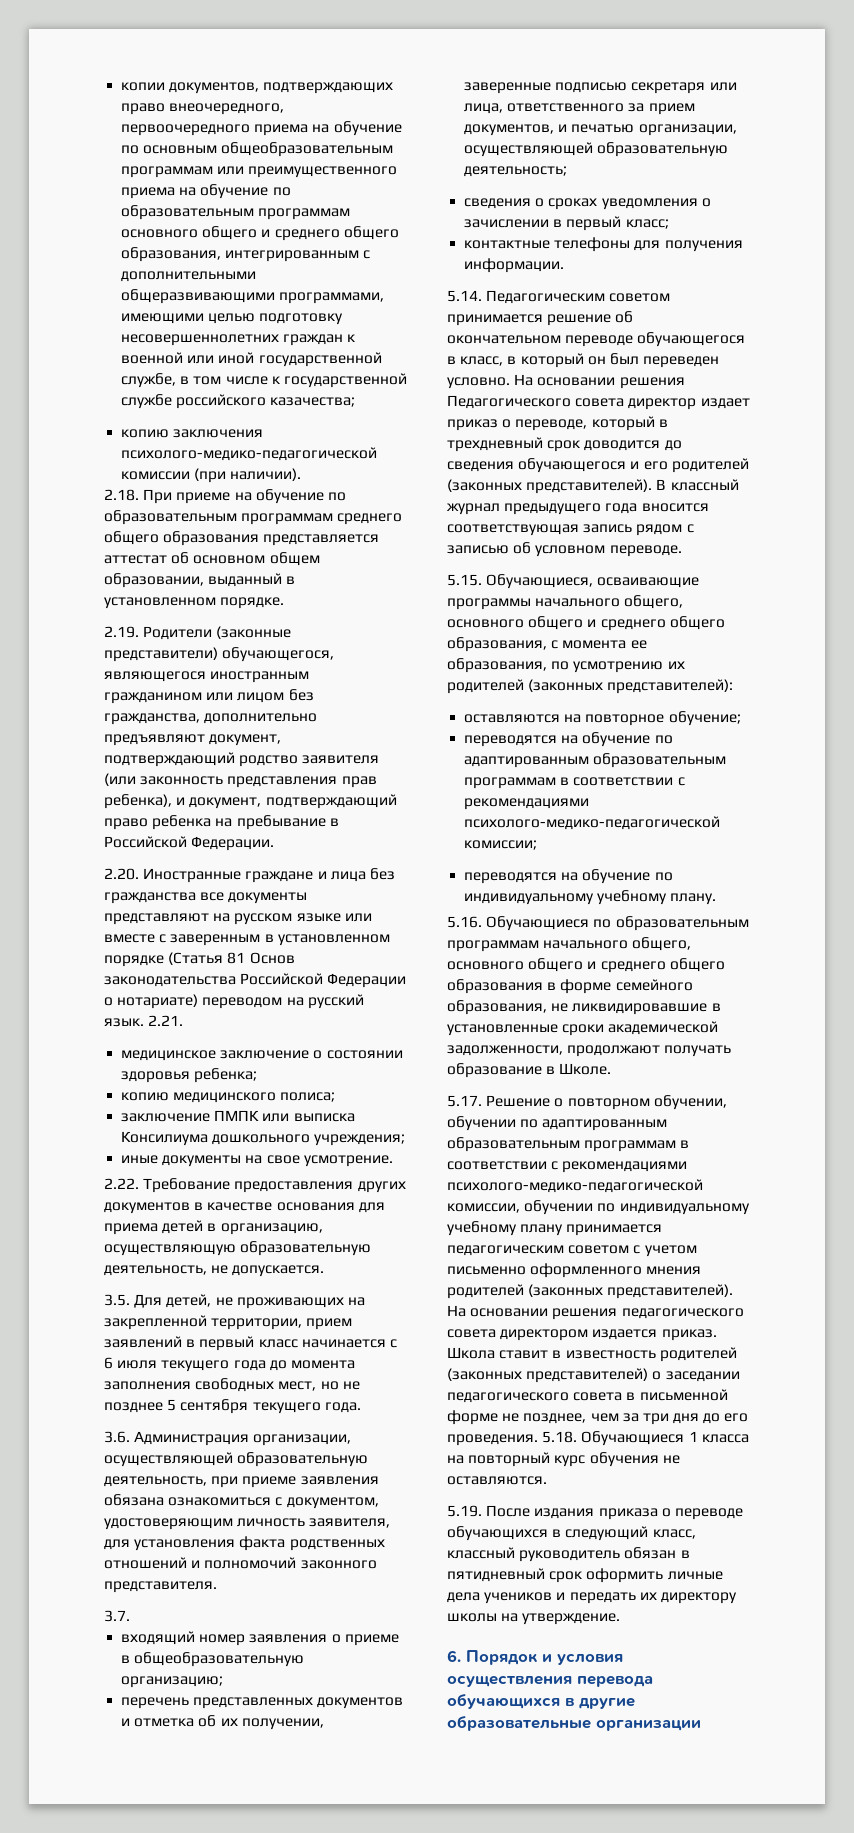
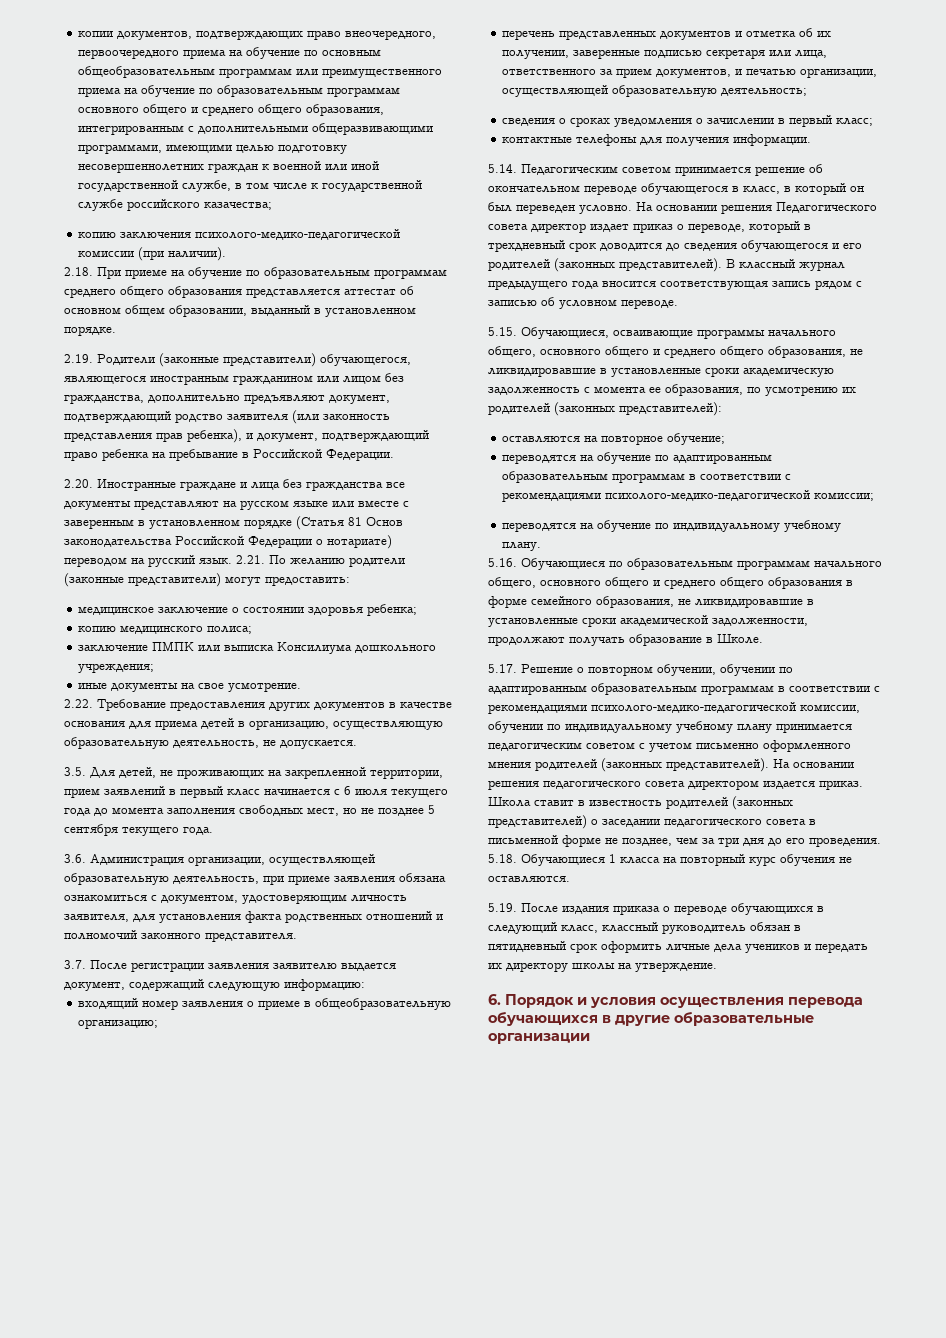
- 2.21.
+ 2.21. По желанию родители (законные представители) могут предоставить:
- 3.7.
+ 3.7. После регистрации заявления заявителю выдается документ, содержащий следующую информацию:
- 5.15. Обучающиеся, осваивающие программы начального общего, основного общего и среднего общего образования, с момента ее образования, по усмотрению их родителей (законных представителей):
+ 5.15. Обучающиеся, осваивающие программы начального общего, основного общего и среднего общего образования, не ликвидировавшие в установленные сроки академическую задолженность с момента ее образования, по усмотрению их родителей (законных представителей):

